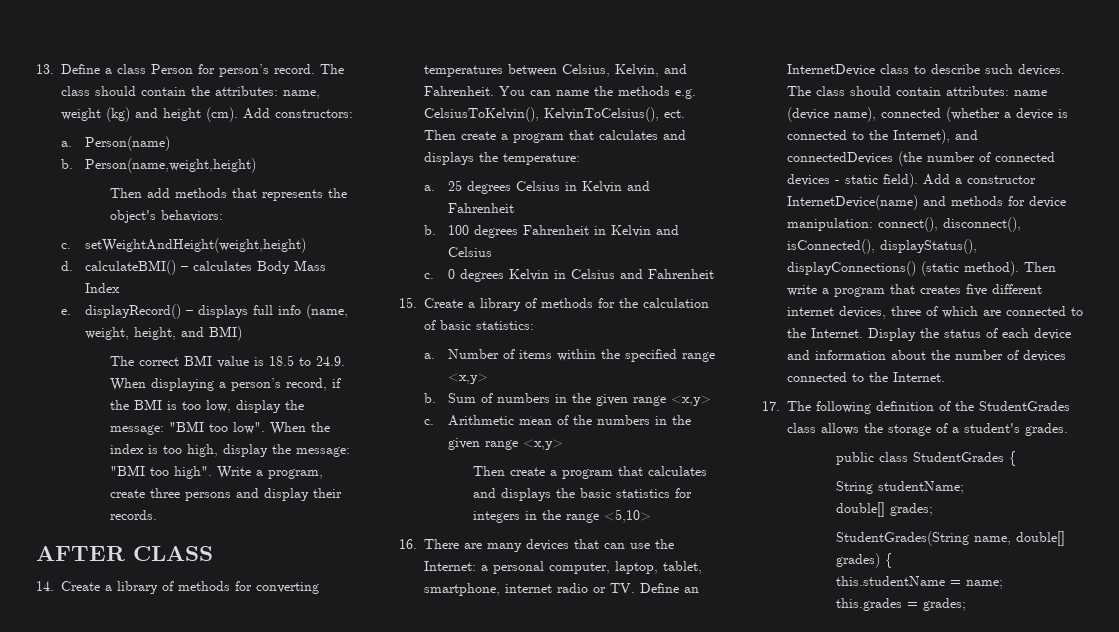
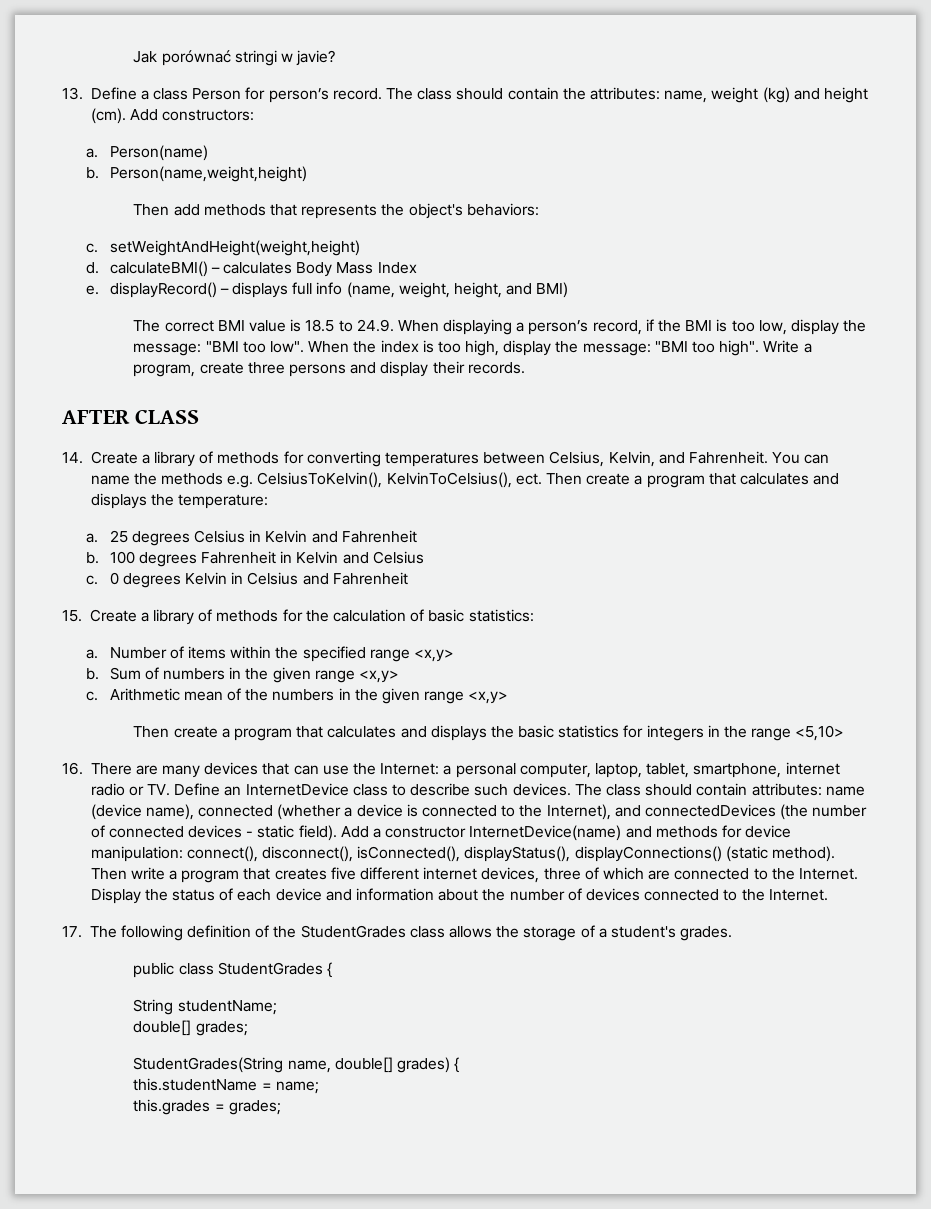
+ Jak porównać stringi w javie?

